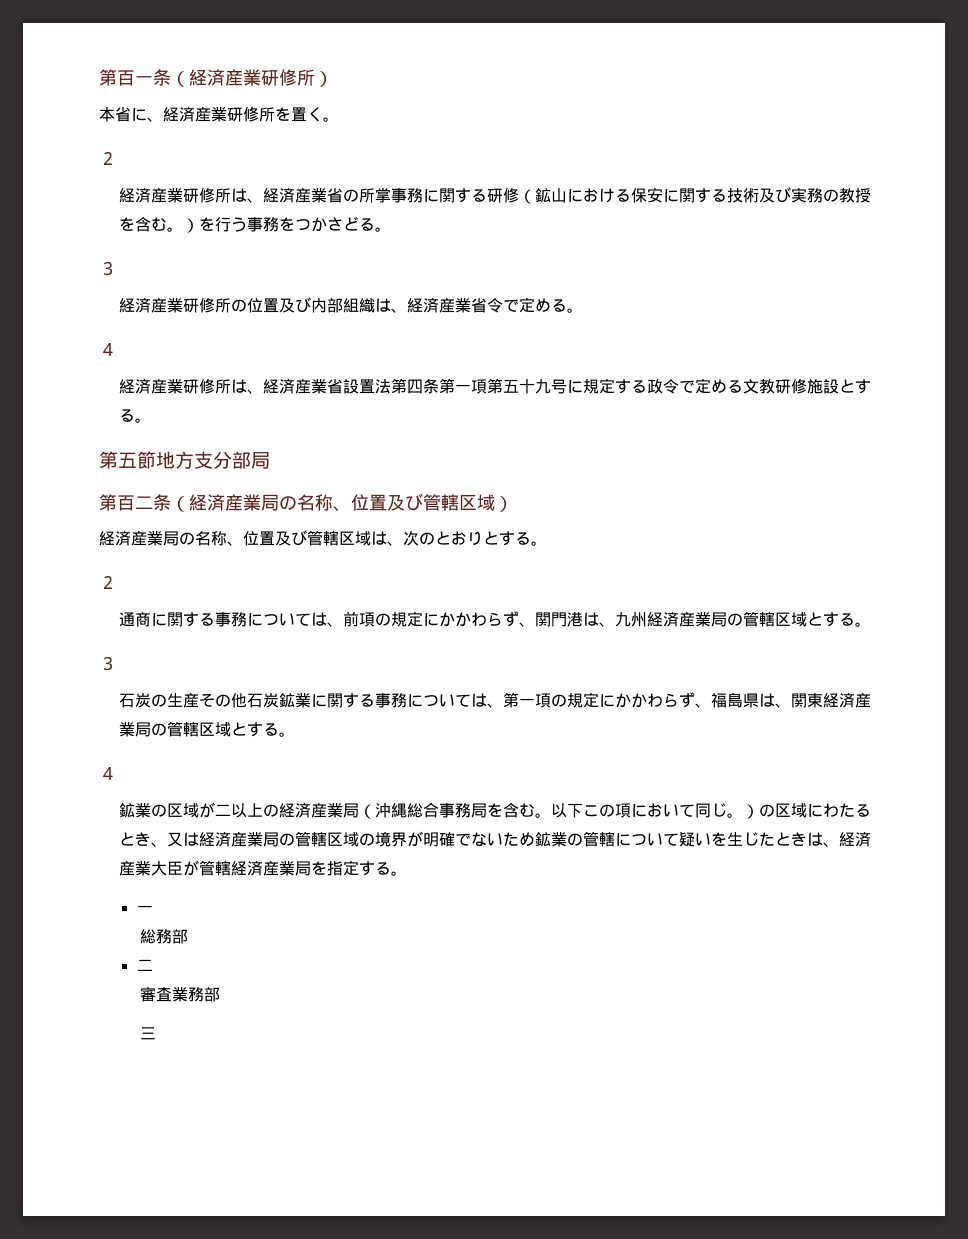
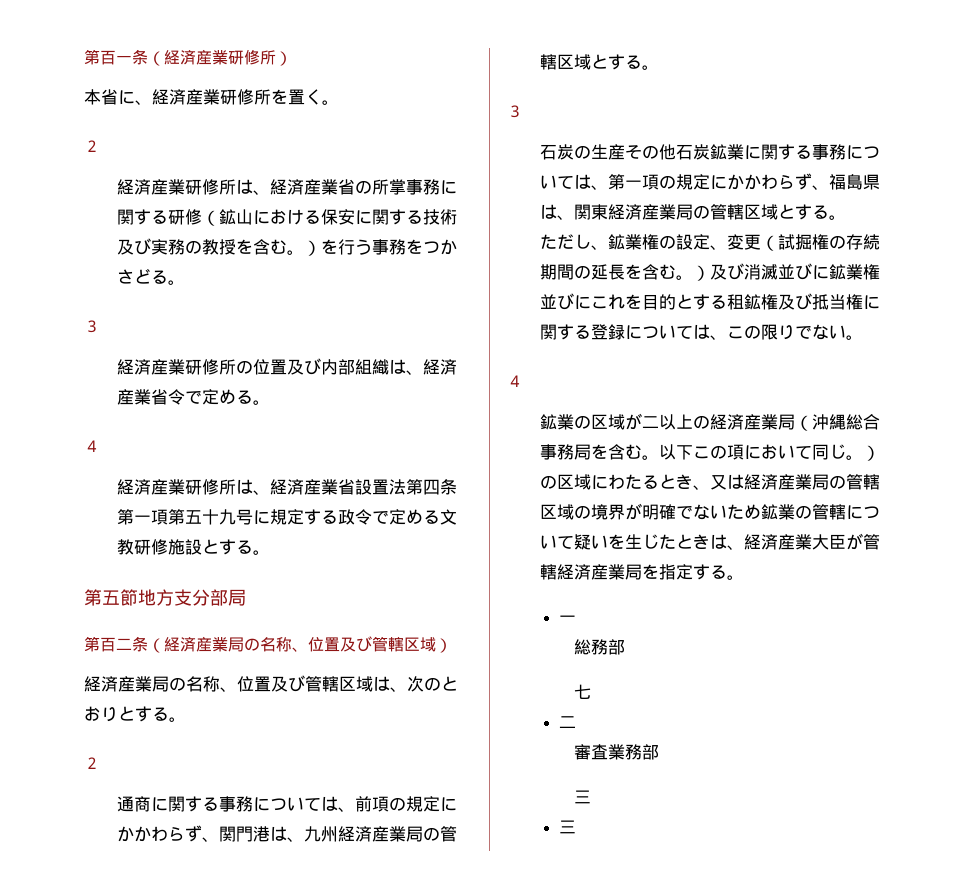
+ ただし、鉱業権の設定、変更（試掘権の存続期間の延長を含む。）及び消滅並びに鉱業権並びにこれを目的とする租鉱権及び抵当権に関する登録については、この限りでない。
+ 七
  審査業務部
+ 三

